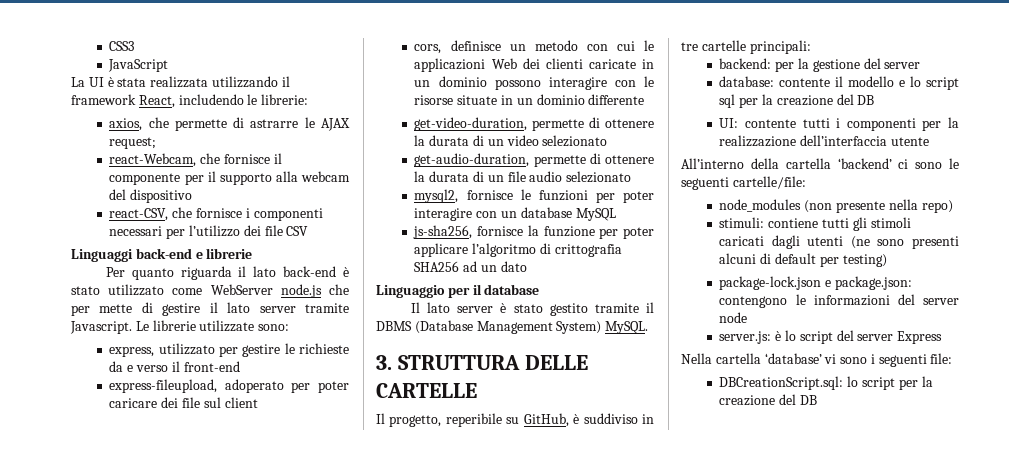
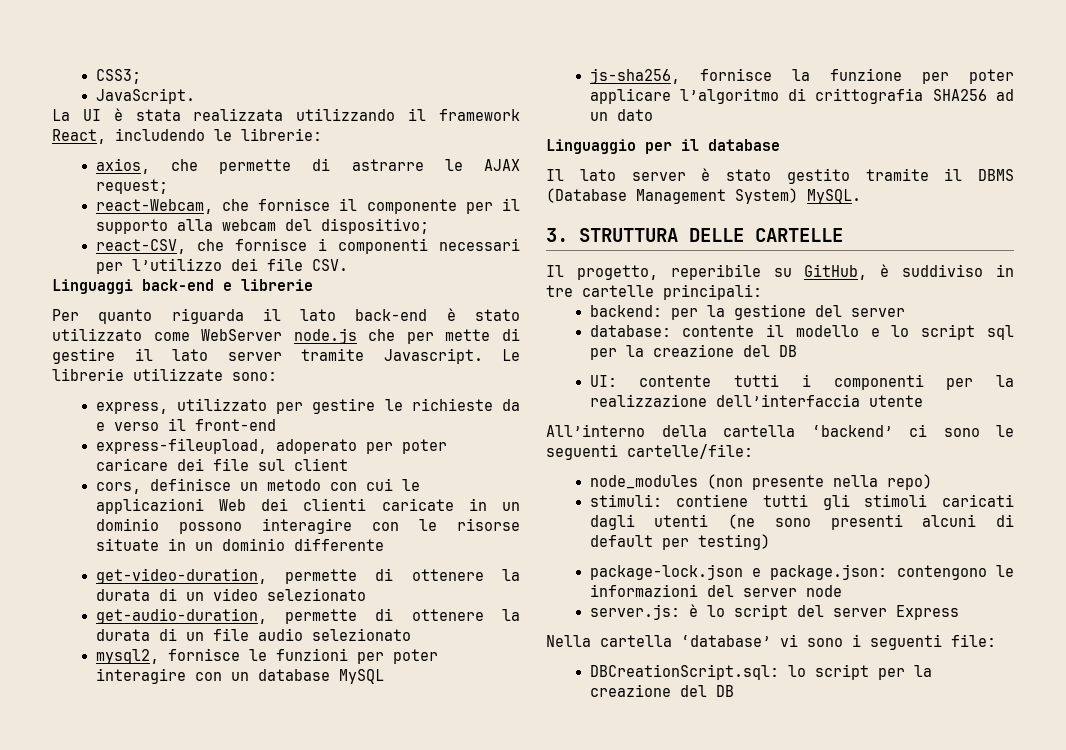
- CSS3
- JavaScript
+ CSS3;
+ JavaScript.
- react-Webcam, che fornisce il componente per il supporto alla webcam del dispositivo
+ react-Webcam, che fornisce il componente per il supporto alla webcam del dispositivo;
- react-CSV, che fornisce i componenti necessari per l’utilizzo dei file CSV
+ react-CSV, che fornisce i componenti necessari per l’utilizzo dei file CSV.

